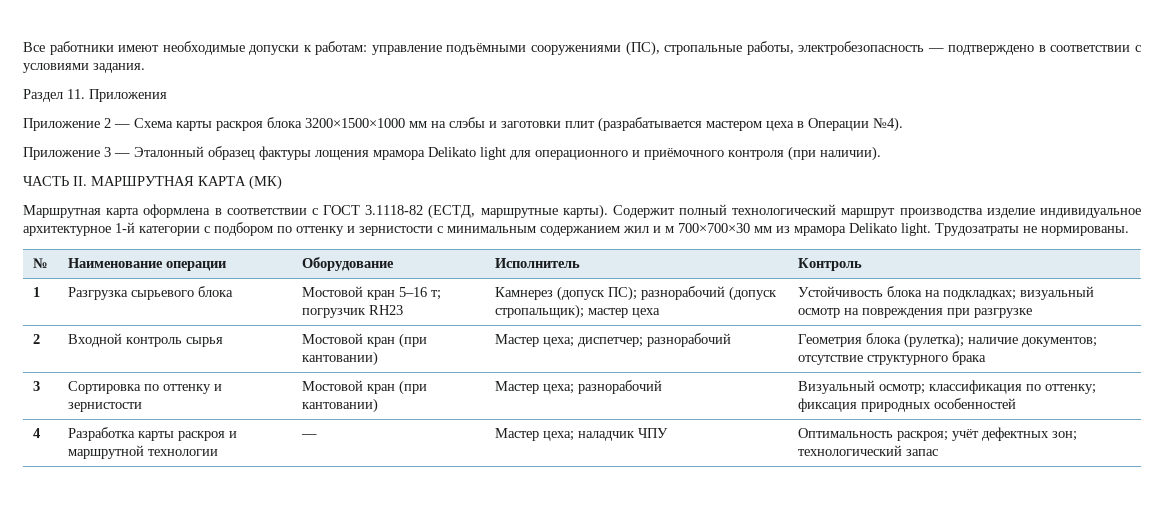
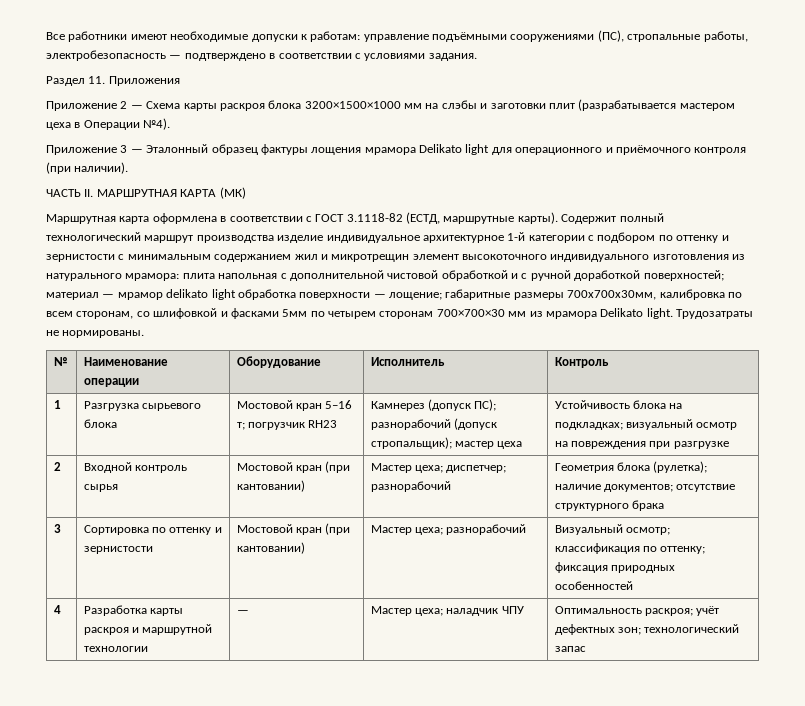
- Содержит полный технологический маршрут производства изделие индивидуальное архитектурное 1-й категории с подбором по оттенку и зернистости с минимальным содержанием жил и м 700×700×30 мм из мрамора Delikato light.
+ Содержит полный технологический маршрут производства изделие индивидуальное архитектурное 1-й категории с подбором по оттенку и зернистости с минимальным содержанием жил и микротрещин элемент высокоточного индивидуального изготовления из натурального мрамора: плита напольная с дополнительной чистовой обработкой и с ручной доработкой поверхностей; материал — мрамор delikato light обработка поверхности — лощение; габаритные размеры 700х700х30мм, калибровка по всем сторонам, со шлифовкой и фасками 5мм по четырем сторонам 700×700×30 мм из мрамора Delikato light.

